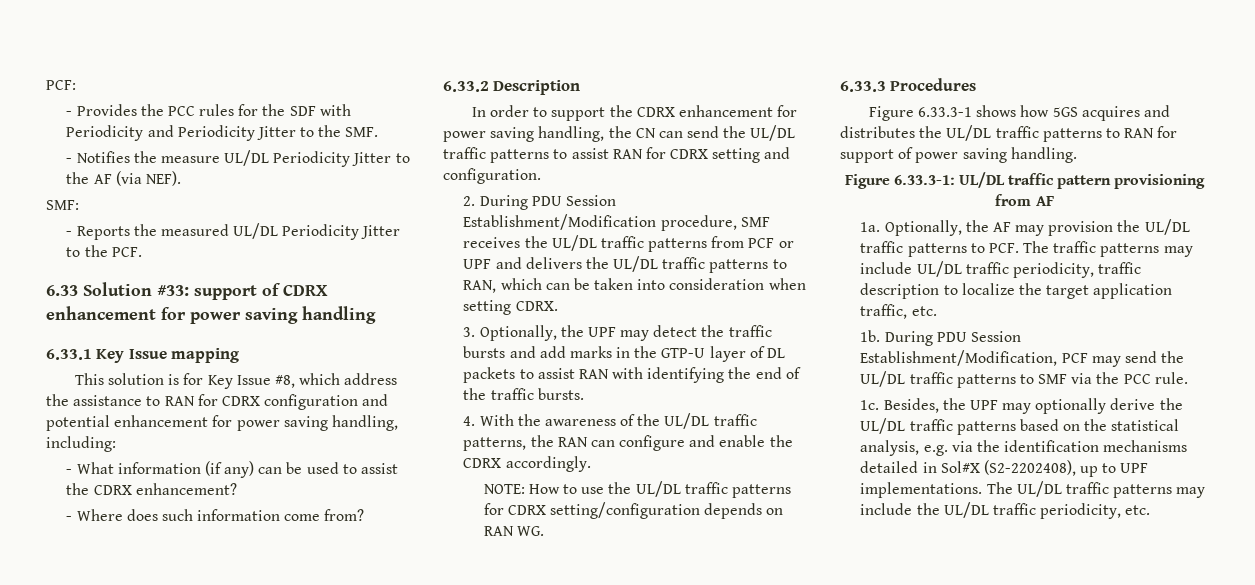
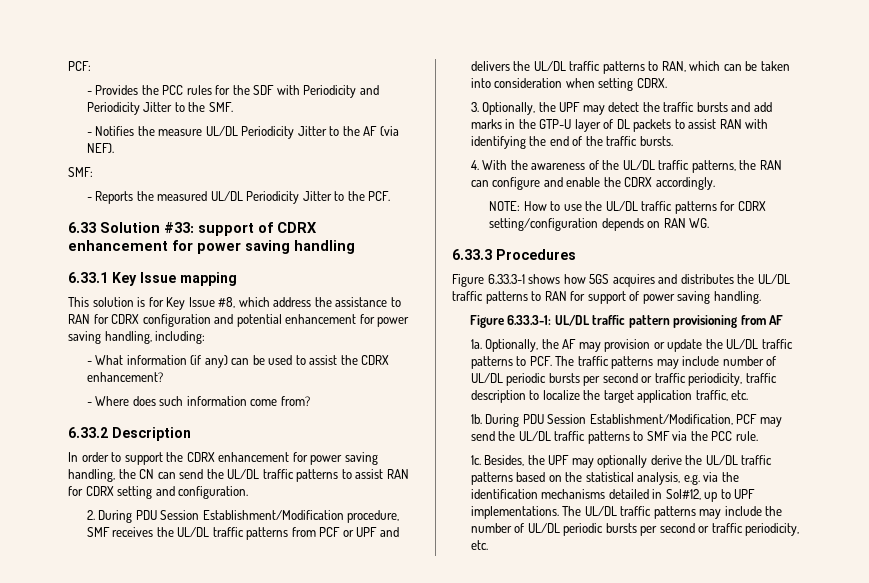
- Optionally, the AF may provision the UL/DL traffic patterns to PCF. The traffic patterns may include UL/DL traffic periodicity, traffic description to localize the target application traffic, etc.
+ Optionally, the AF may provision or update the UL/DL traffic patterns to PCF. The traffic patterns may include number of UL/DL periodic bursts per second or traffic periodicity, traffic description to localize the target application traffic, etc.
- Besides, the UPF may optionally derive the UL/DL traffic patterns based on the statistical analysis, e.g. via the identification mechanisms detailed in Sol#X (S2-2202408), up to UPF implementations.
+ Besides, the UPF may optionally derive the UL/DL traffic patterns based on the statistical analysis, e.g. via the identification mechanisms detailed in Sol#12, up to UPF implementations.
- The UL/DL traffic patterns may include the UL/DL traffic periodicity, etc.
+ The UL/DL traffic patterns may include the number of UL/DL periodic bursts per second or traffic periodicity, etc.

